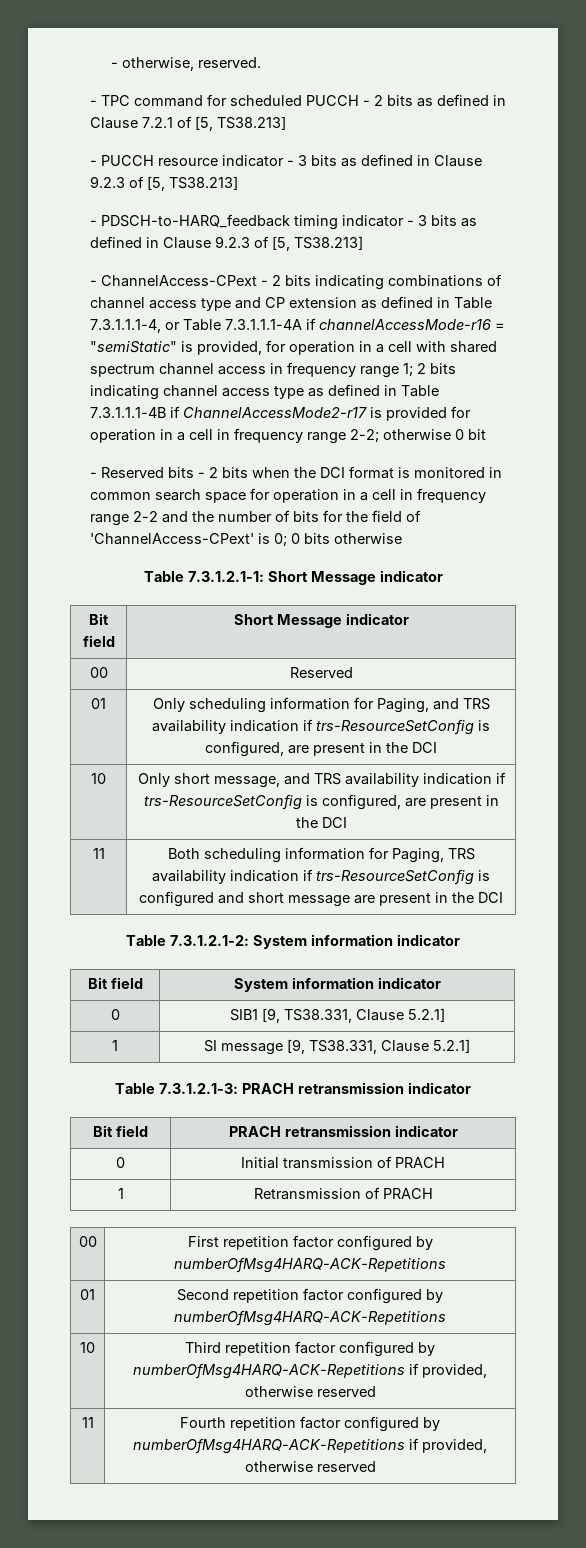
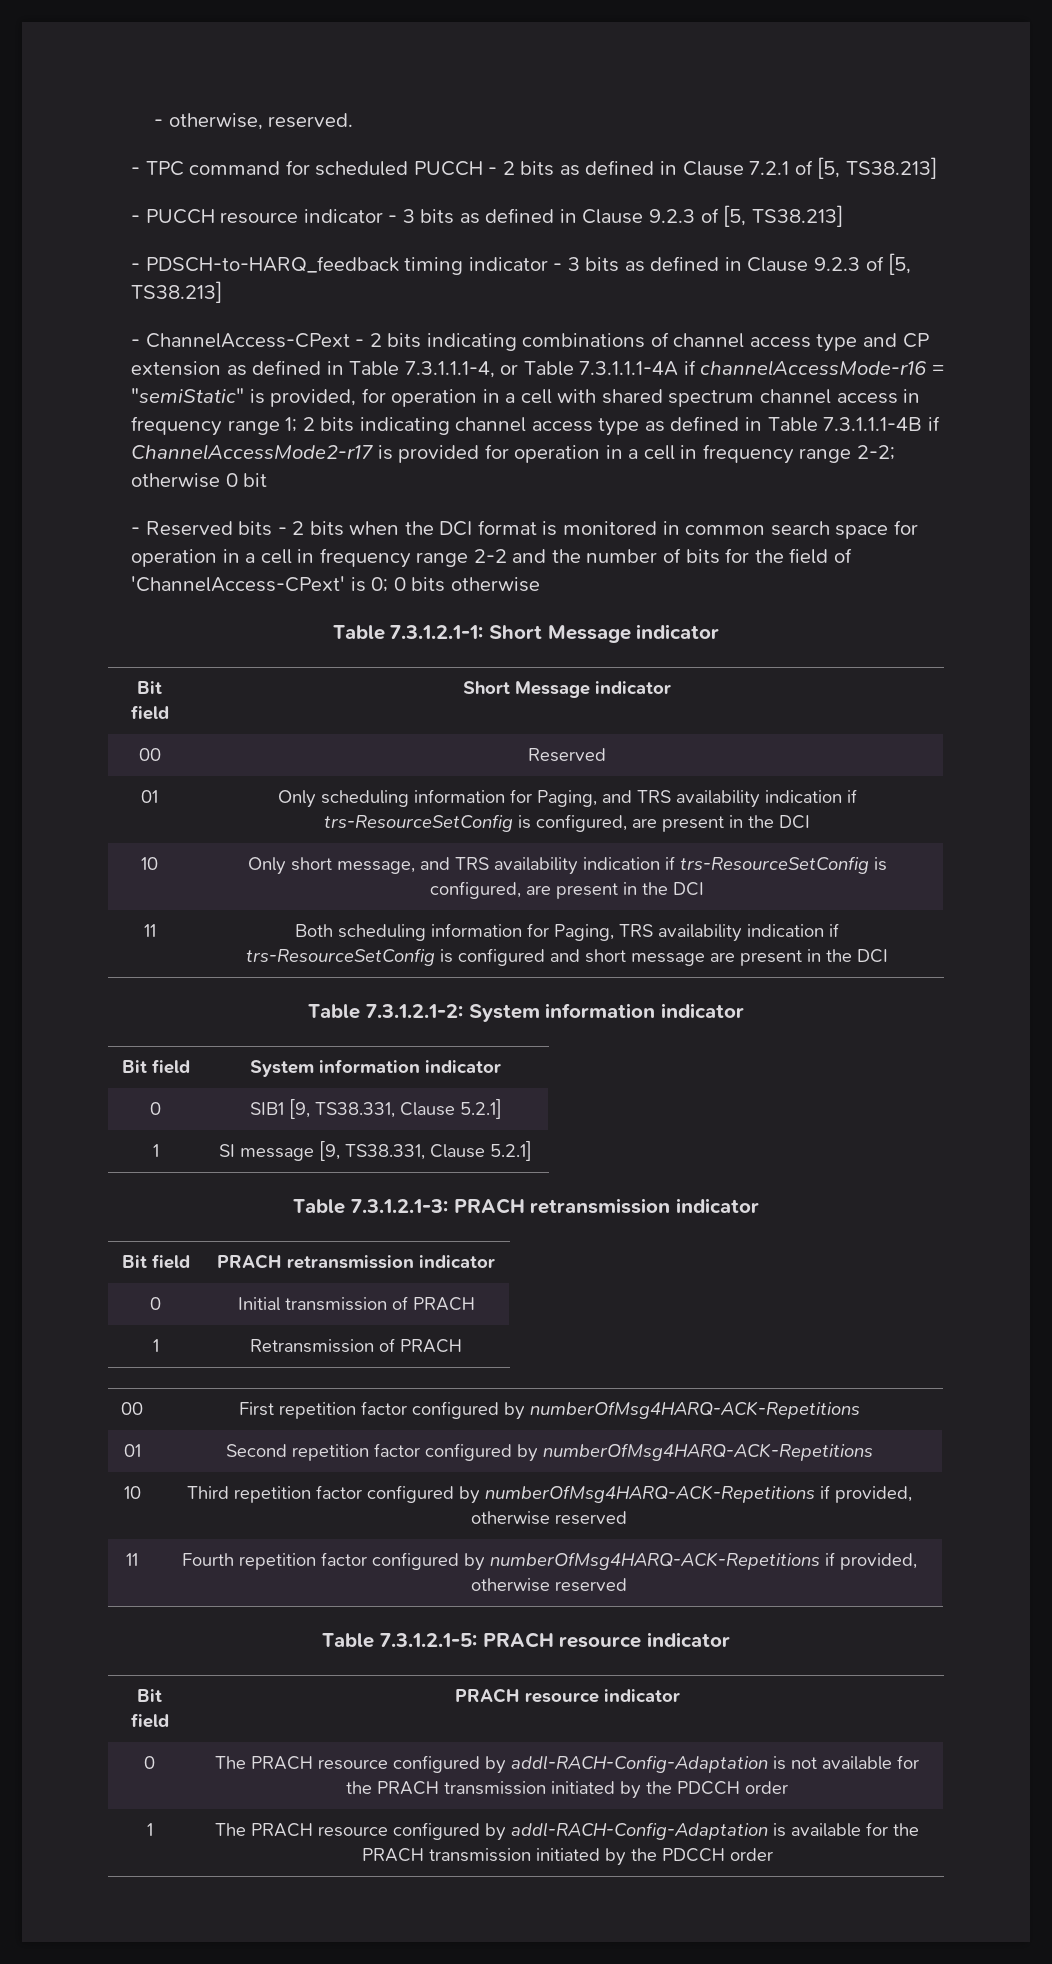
+ Table 7.3.1.2.1-5: PRACH resource indicator
+ Bit field | PRACH resource indicator
+ 0 | The PRACH resource configured by addl-RACH-Config-Adaptation is not available for the PRACH transmission initiated by the PDCCH order
+ 1 | The PRACH resource configured by addl-RACH-Config-Adaptation is available for the PRACH transmission initiated by the PDCCH order

